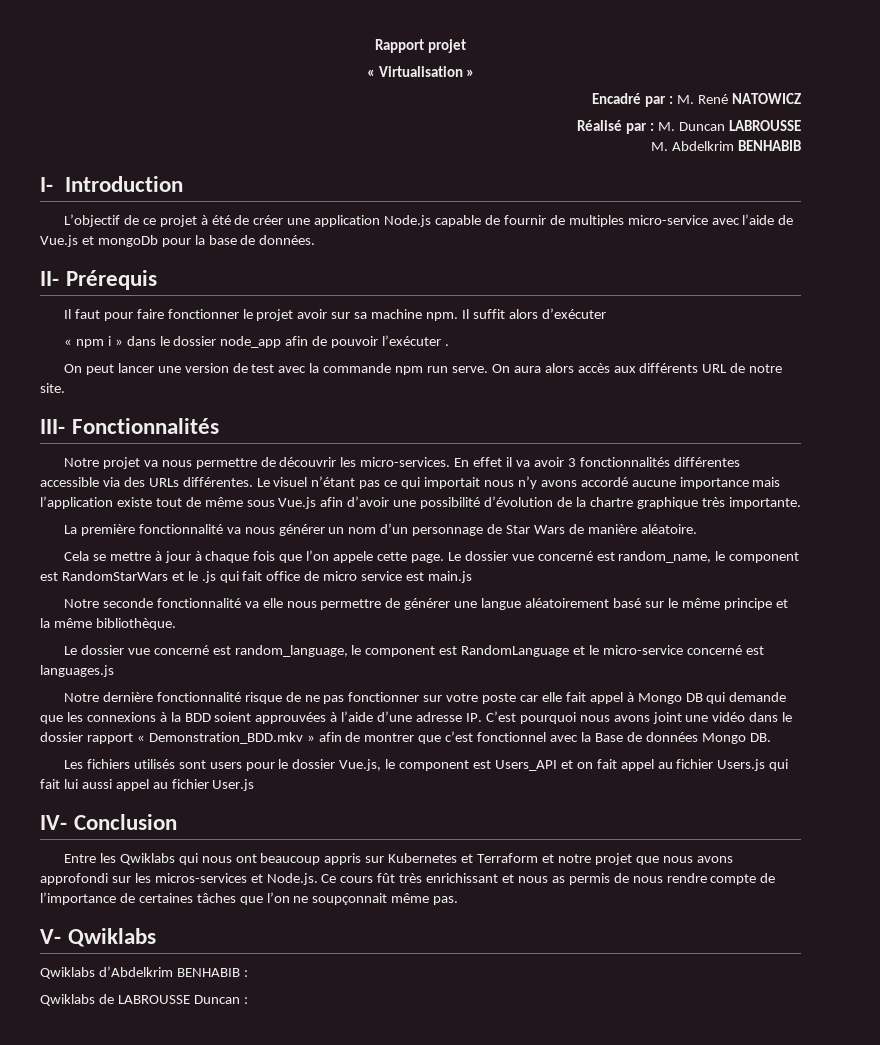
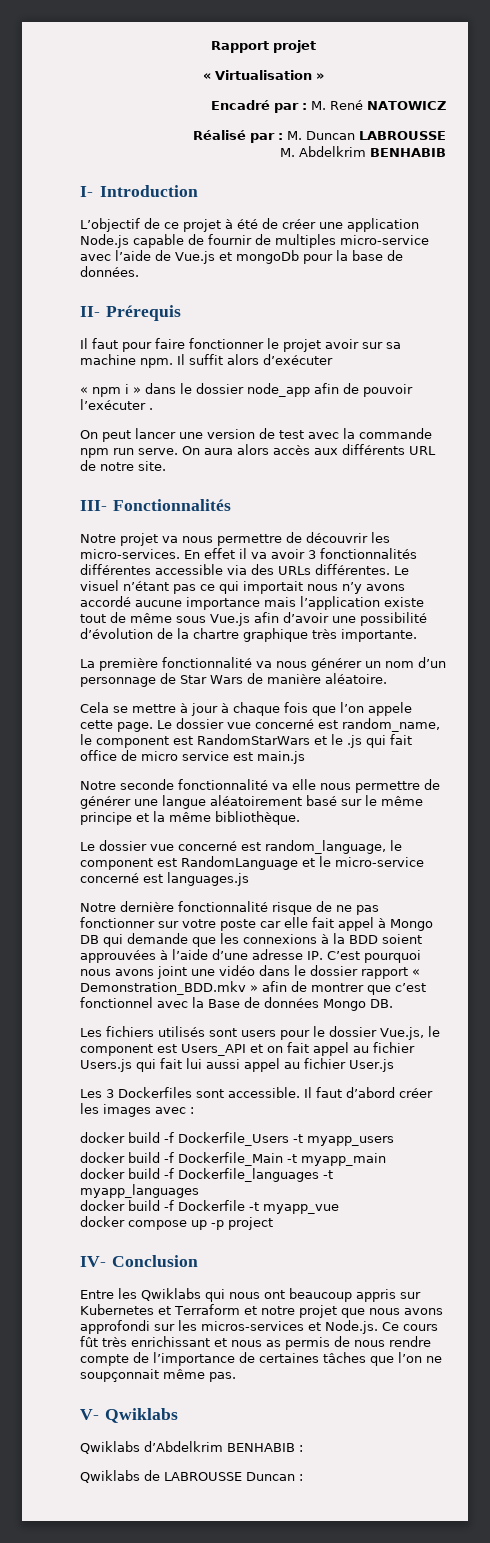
+ Les 3 Dockerfiles sont accessible. Il faut d’abord créer les images avec :
+ docker build -f Dockerfile_Users -t myapp_users
+ docker build -f Dockerfile_Main -t myapp_main
+ docker build -f Dockerfile_languages -t myapp_languages
+ docker build -f Dockerfile -t myapp_vue
+ docker compose up -p project

